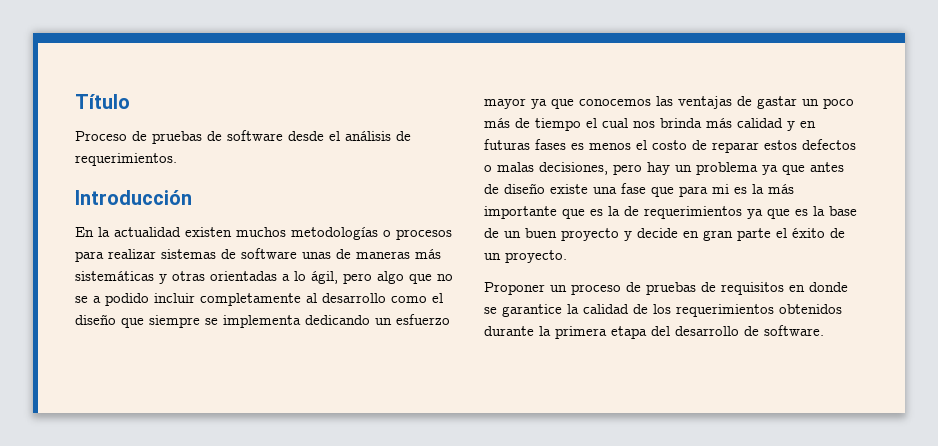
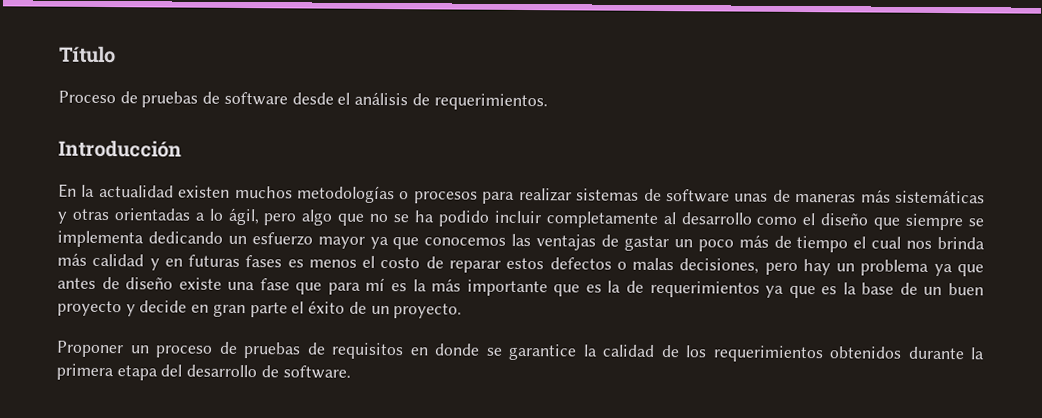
- En la actualidad existen muchos metodologías o procesos para realizar sistemas de software unas de maneras más sistemáticas y otras orientadas a lo ágil, pero algo que no se a podido incluir completamente al desarrollo como el diseño que siempre se implementa dedicando un esfuerzo mayor ya que conocemos las ventajas de gastar un poco más de tiempo el cual nos brinda más calidad y en futuras fases es menos el costo de reparar estos defectos o malas decisiones, pero hay un problema ya que antes de diseño existe una fase que para mi es la más importante que es la de requerimientos ya que es la base de un buen proyecto y decide en gran parte el éxito de un proyecto.
+ En la actualidad existen muchos metodologías o procesos para realizar sistemas de software unas de maneras más sistemáticas y otras orientadas a lo ágil, pero algo que no se ha podido incluir completamente al desarrollo como el diseño que siempre se implementa dedicando un esfuerzo mayor ya que conocemos las ventajas de gastar un poco más de tiempo el cual nos brinda más calidad y en futuras fases es menos el costo de reparar estos defectos o malas decisiones, pero hay un problema ya que antes de diseño existe una fase que para mí es la más importante que es la de requerimientos ya que es la base de un buen proyecto y decide en gran parte el éxito de un proyecto.

